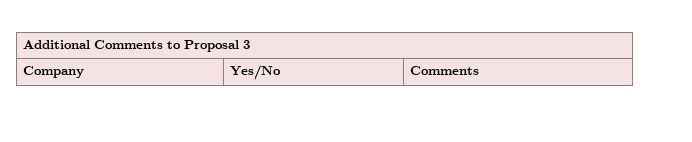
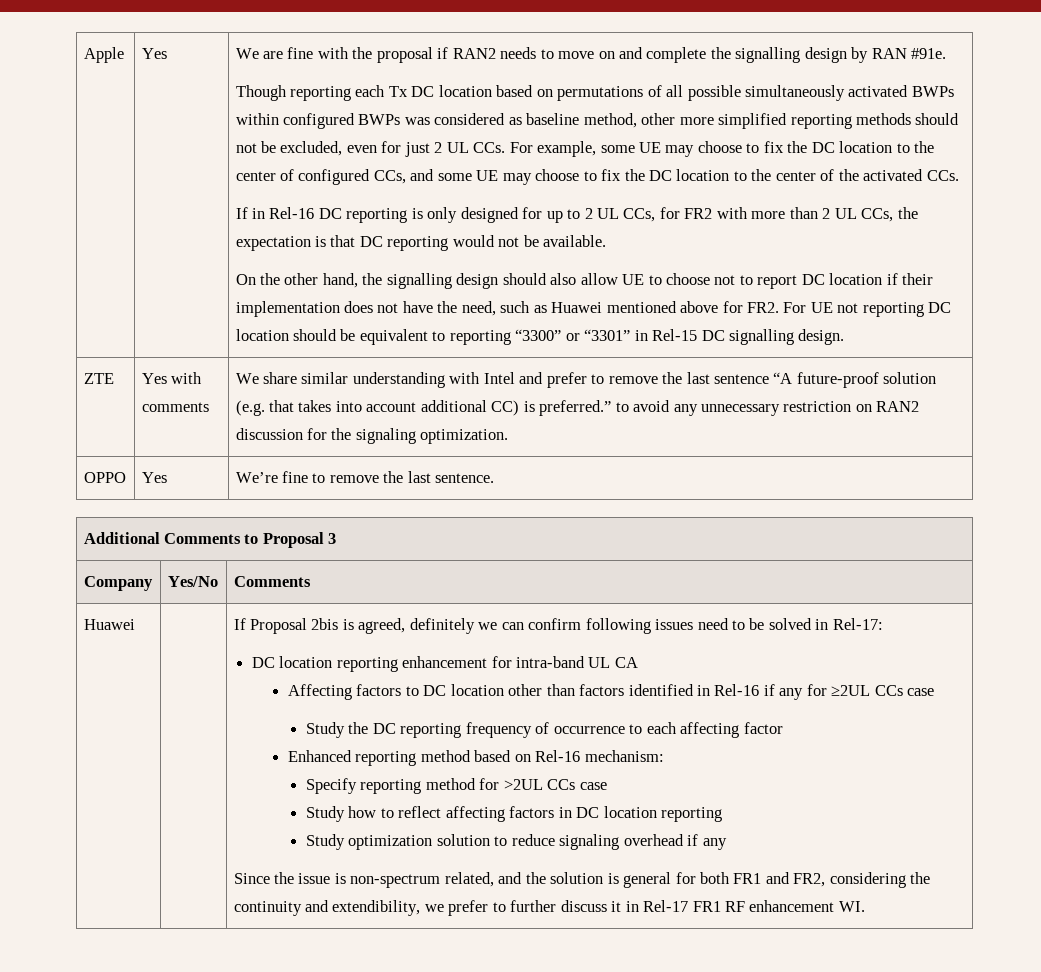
+ Apple | Yes | We are fine with the proposal if RAN2 needs to move on and complete the signalling design by RAN #91e.
+ Though reporting each Tx DC location based on permutations of all possible simultaneously activated BWPs within configured BWPs was considered as baseline method, other more simplified reporting methods should not be excluded, even for just 2 UL CCs. For example, some UE may choose to fix the DC location to the center of configured CCs, and some UE may choose to fix the DC location to the center of the activated CCs.
+ If in Rel-16 DC reporting is only designed for up to 2 UL CCs, for FR2 with more than 2 UL CCs, the expectation is that DC reporting would not be available.
+ On the other hand, the signalling design should also allow UE to choose not to report DC location if their implementation does not have the need, such as Huawei mentioned above for FR2. For UE not reporting DC location should be equivalent to reporting “3300” or “3301” in Rel-15 DC signalling design.
+ ZTE | Yes with comments | We share similar understanding with Intel and prefer to remove the last sentence “A future-proof solution (e.g. that takes into account additional CC) is preferred.” to avoid any unnecessary restriction on RAN2 discussion for the signaling optimization.
+ OPPO | Yes | We’re fine to remove the last sentence.
+ Huawei | | If Proposal 2bis is agreed, definitely we can confirm following issues need to be solved in Rel-17:
+ DC location reporting enhancement for intra-band UL CA
+ Affecting factors to DC location other than factors identified in Rel-16 if any for ≥2UL CCs case
+ Study the DC reporting frequency of occurrence to each affecting factor
+ Enhanced reporting method based on Rel-16 mechanism:
+ Specify reporting method for >2UL CCs case
+ Study how to reflect affecting factors in DC location reporting
+ Study optimization solution to reduce signaling overhead if any
+ Since the issue is non-spectrum related, and the solution is general for both FR1 and FR2, considering the continuity and extendibility, we prefer to further discuss it in Rel-17 FR1 RF enhancement WI.

